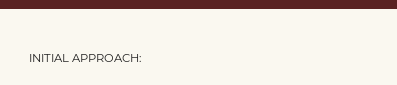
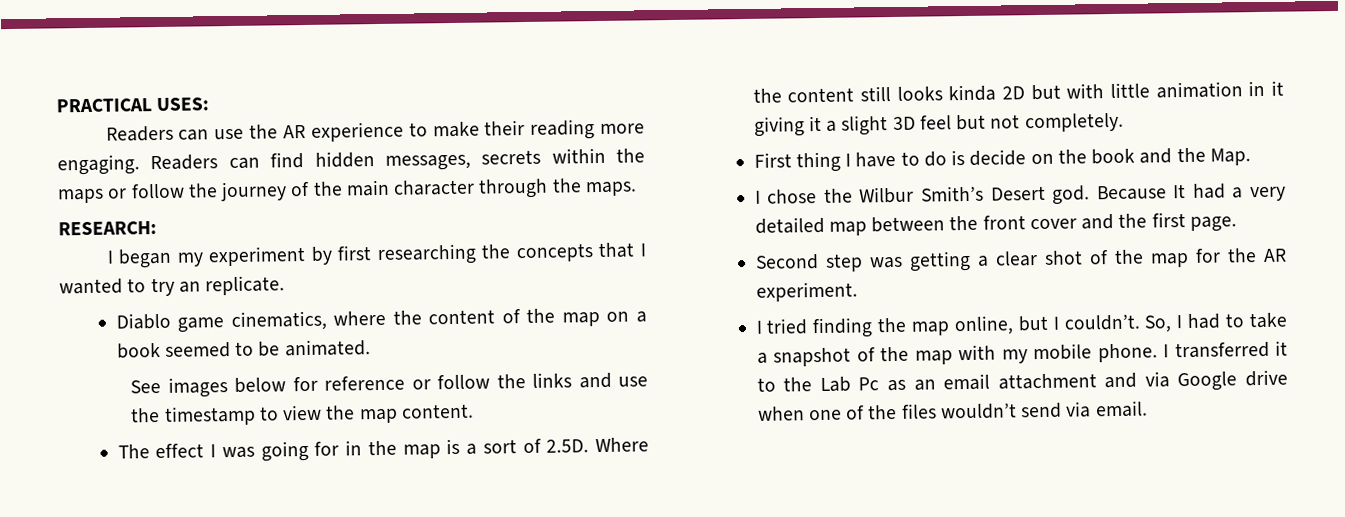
- INITIAL APPROACH:
+ PRACTICAL USES:
+ Readers can use the AR experience to make their reading more engaging. Readers can find hidden messages, secrets within the maps or follow the journey of the main character through the maps.
+ RESEARCH:
+ I began my experiment by first researching the concepts that I wanted to try an replicate.
+ Diablo game cinematics, where the content of the map on a book seemed to be animated.
+ See images below for reference or follow the links and use the timestamp to view the map content.
+ The effect I was going for in the map is a sort of 2.5D. Where the content still looks kinda 2D but with little animation in it giving it a slight 3D feel but not completely.
+ First thing I have to do is decide on the book and the Map.
+ I chose the Wilbur Smith’s Desert god. Because It had a very detailed map between the front cover and the first page.
+ Second step was getting a clear shot of the map for the AR experiment.
+ I tried finding the map online, but I couldn’t. So, I had to take a snapshot of the map with my mobile phone. I transferred it to the Lab Pc as an email attachment and via Google drive when one of the files wouldn’t send via email.

